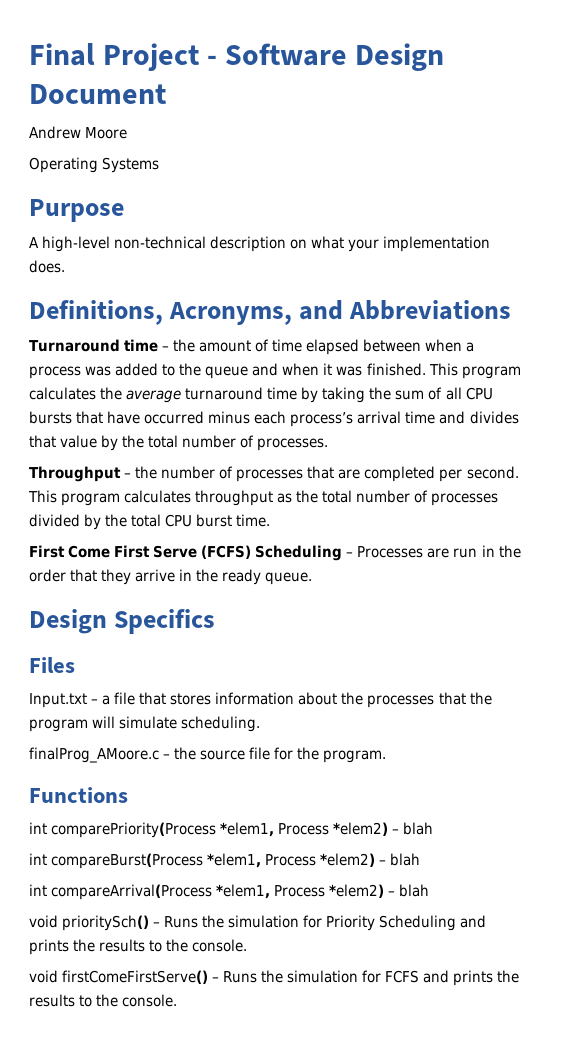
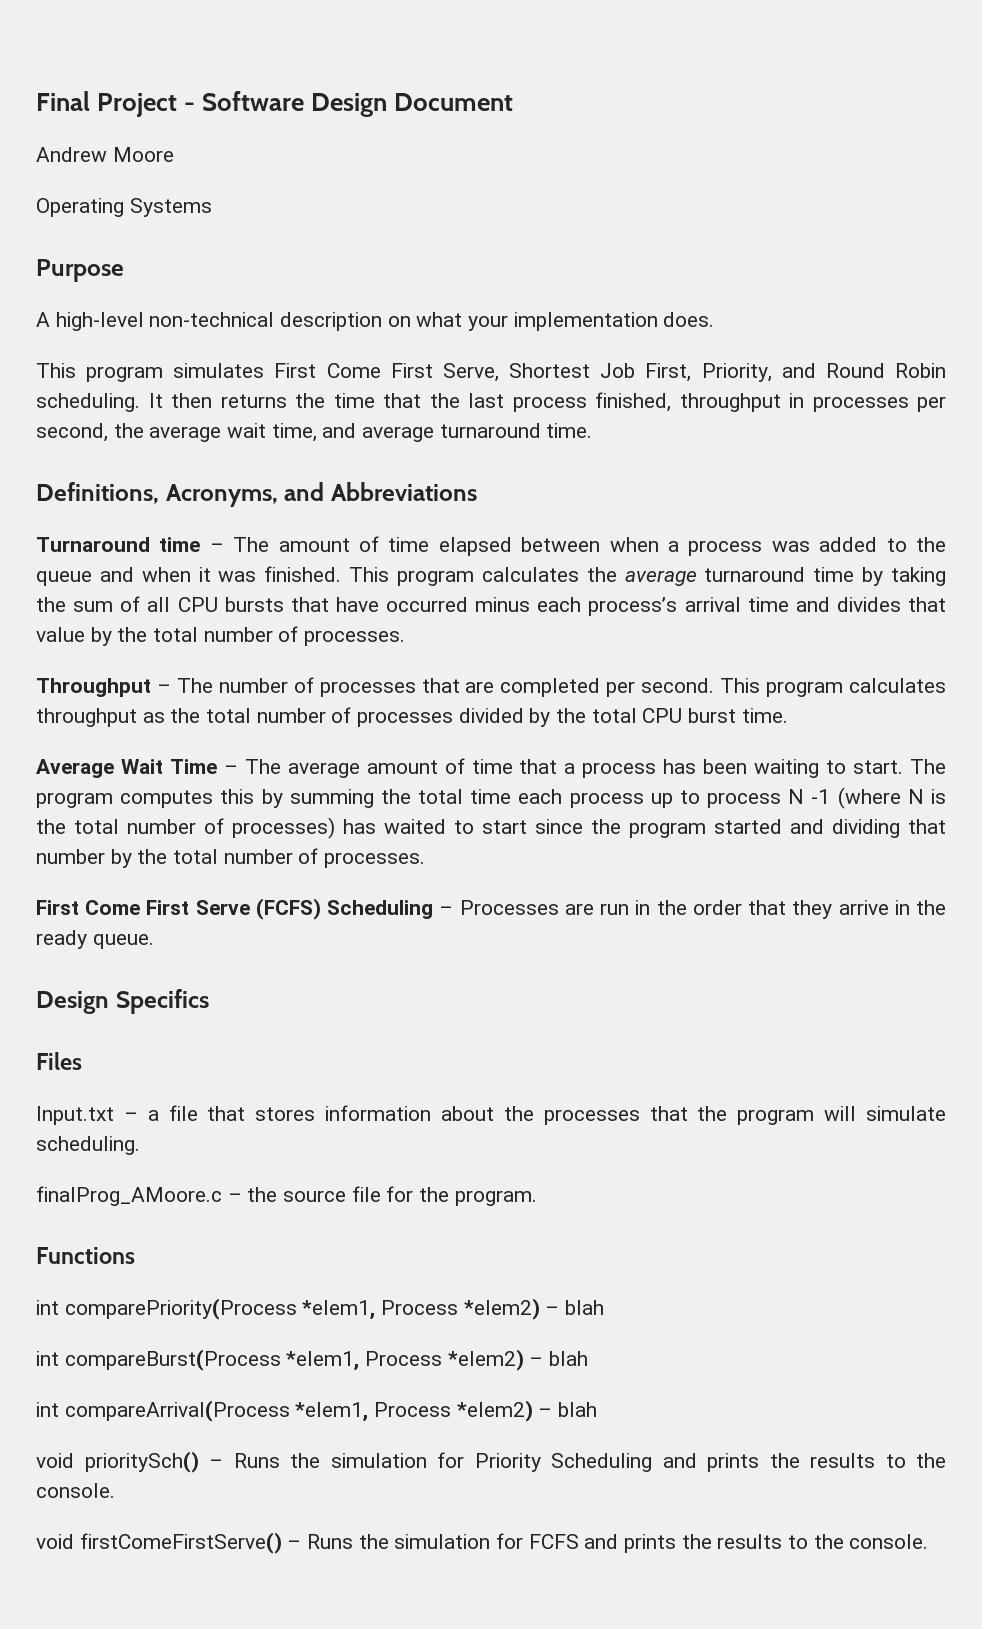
+ This program simulates First Come First Serve, Shortest Job First, Priority, and Round Robin scheduling. It then returns the time that the last process finished, throughput in processes per second, the average wait time, and average turnaround time.
- Turnaround time – the amount of time elapsed between when a process was added to the queue and when it was finished.
+ Turnaround time – The amount of time elapsed between when a process was added to the queue and when it was finished.
- Throughput – the number of processes that are completed per second.
+ Throughput – The number of processes that are completed per second.
+ Average Wait Time – The average amount of time that a process has been waiting to start. The program computes this by summing the total time each process up to process N -1 (where N is the total number of processes) has waited to start since the program started and dividing that number by the total number of processes.

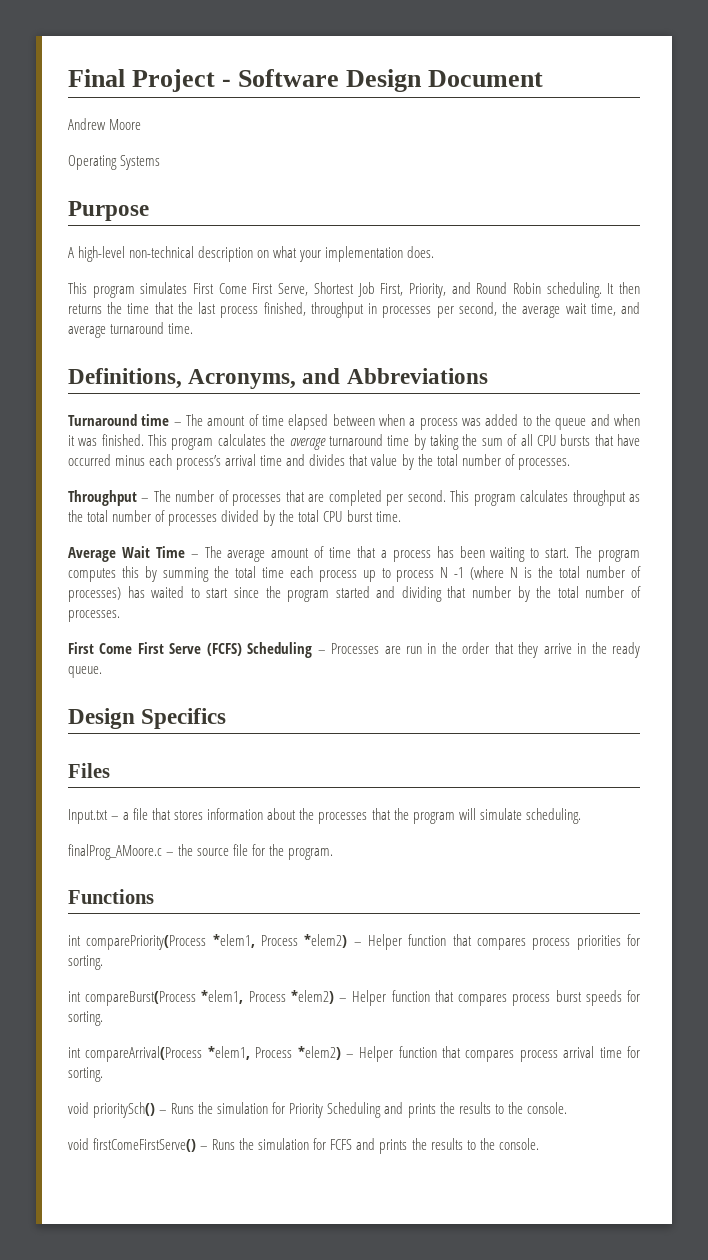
- int comparePriority(Process *elem1, Process *elem2) – blah
+ int comparePriority(Process *elem1, Process *elem2) – Helper function that compares process priorities for sorting.
- int compareBurst(Process *elem1, Process *elem2) – blah
+ int compareBurst(Process *elem1, Process *elem2) – Helper function that compares process burst speeds for sorting.
- int compareArrival(Process *elem1, Process *elem2) – blah
+ int compareArrival(Process *elem1, Process *elem2) – Helper function that compares process arrival time for sorting.

